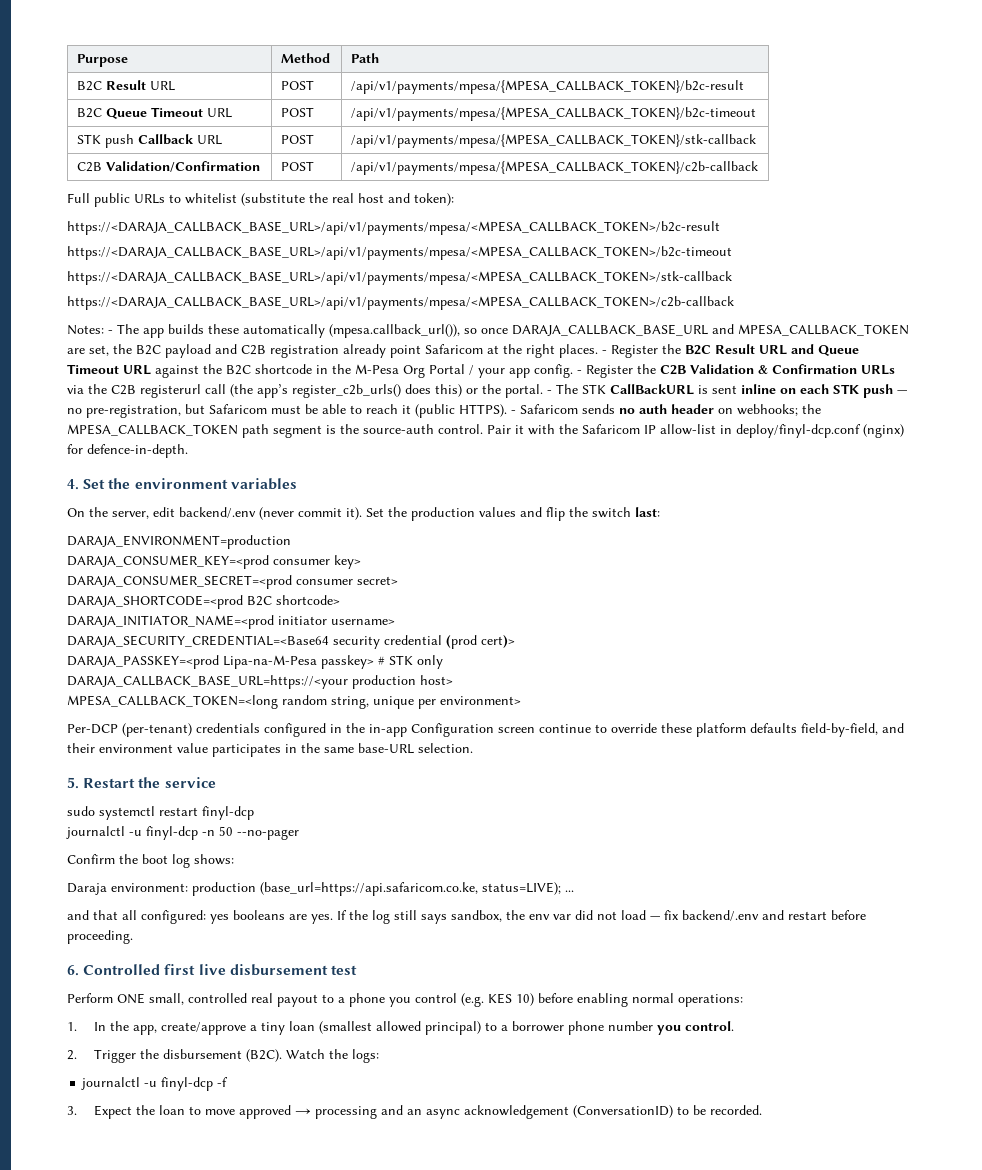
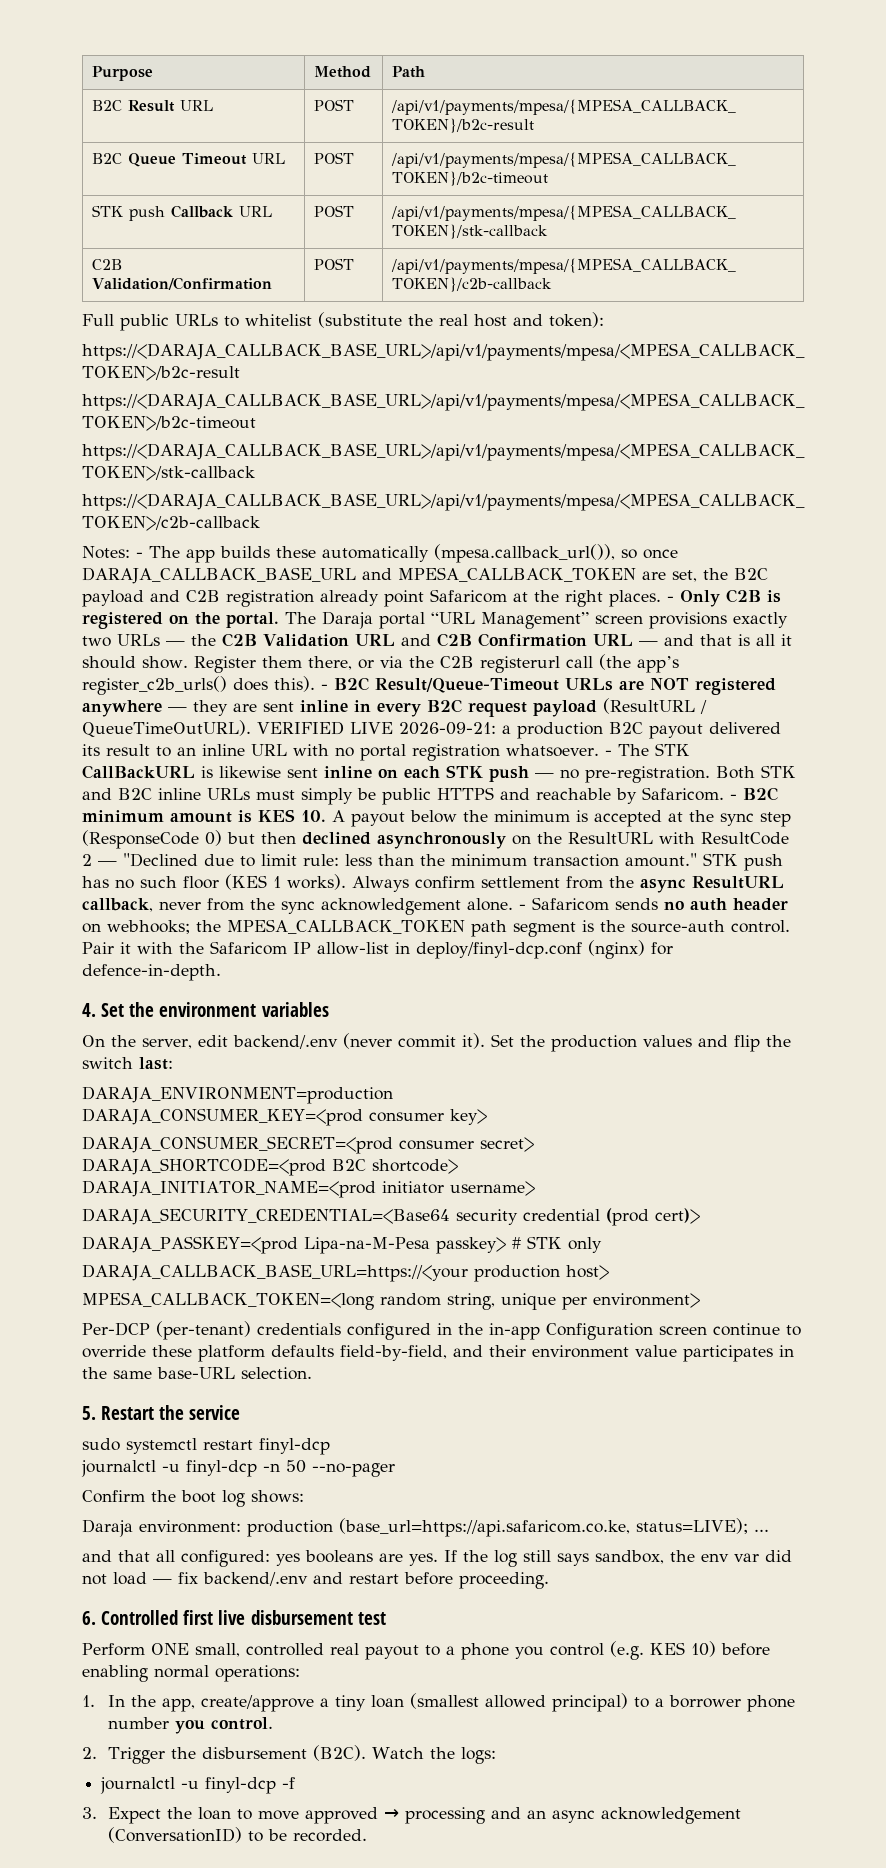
- - Register the B2C Result URL and Queue Timeout URL against the B2C shortcode in the M-Pesa Org Portal / your app config. - Register the C2B Validation & Confirmation URLs via the C2B registerurl call (the app’s register_c2b_urls() does this) or the portal.
+ - Only C2B is registered on the portal. The Daraja portal “URL Management” screen provisions exactly two URLs — the C2B Validation URL and C2B Confirmation URL — and that is all it should show. Register them there, or via the C2B registerurl call (the app’s register_c2b_urls() does this). - B2C Result/Queue-Timeout URLs are NOT registered anywhere — they are sent inline in every B2C request payload (ResultURL / QueueTimeOutURL). VERIFIED LIVE 2026-09-21: a production B2C payout delivered its result to an inline URL with no portal registration whatsoever.
- - The STK CallBackURL is sent inline on each STK push — no pre-registration, but Safaricom must be able to reach it (public HTTPS).
+ - The STK CallBackURL is likewise sent inline on each STK push — no pre-registration. Both STK and B2C inline URLs must simply be public HTTPS and reachable by Safaricom. - B2C minimum amount is KES 10. A payout below the minimum is accepted at the sync step (ResponseCode 0) but then declined asynchronously on the ResultURL with ResultCode 2 — "Declined due to limit rule: less than the minimum transaction amount." STK push has no such floor (KES 1 works). Always confirm settlement from the async ResultURL callback, never from the sync acknowledgement alone.

